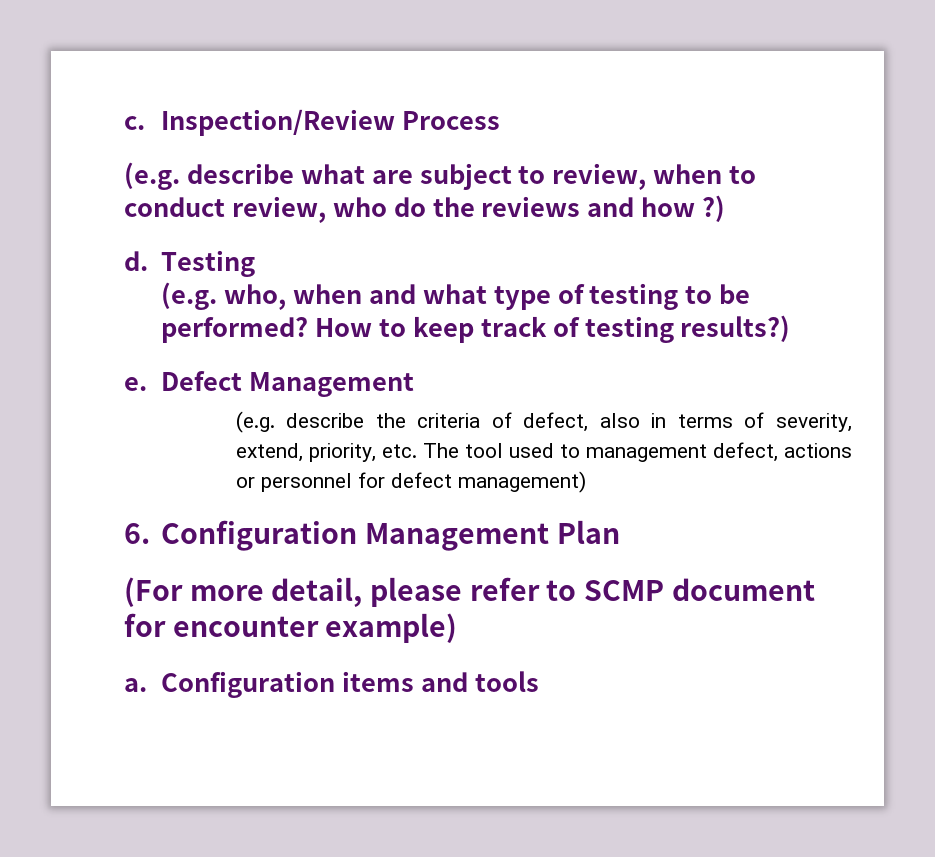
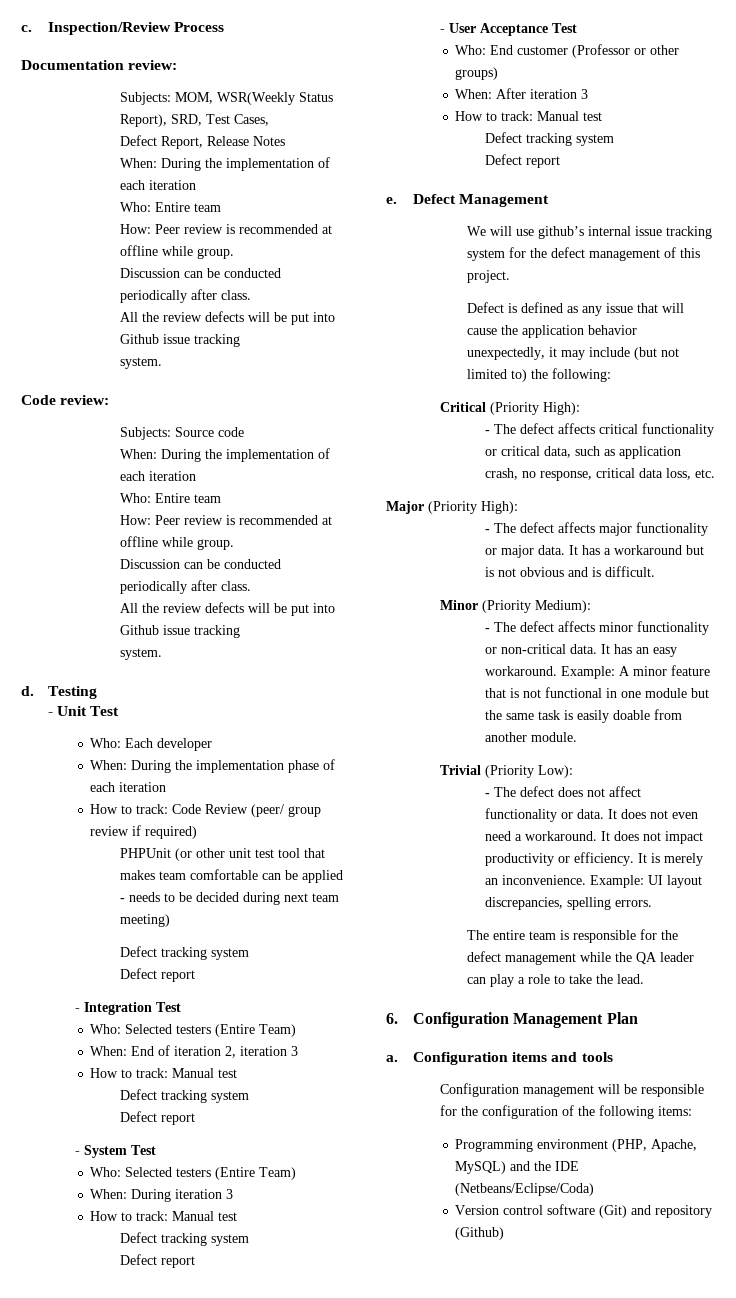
- (e.g. describe what are subject to review, when to conduct review, who do the reviews and how ?)
+ Documentation review:
+ Subjects: MOM, WSR(Weekly Status Report), SRD, Test Cases,
+ Defect Report, Release Notes
+ When: During the implementation of each iteration
+ Who: Entire team
+ How: Peer review is recommended at offline while group.
+ Discussion can be conducted periodically after class.
+ All the review defects will be put into Github issue tracking
+ system.
+ Code review:
+ Subjects: Source code
+ When: During the implementation of each iteration
+ Who: Entire team
+ How: Peer review is recommended at offline while group.
+ Discussion can be conducted periodically after class.
+ All the review defects will be put into Github issue tracking
+ system.
  d. Testing
- (e.g. who, when and what type of testing to be performed? How to keep track of testing results?)
+ - Unit Test
+ Who: Each developer
+ When: During the implementation phase of each iteration
+ How to track: Code Review (peer/ group review if required)
+ PHPUnit (or other unit test tool that makes team comfortable can be applied - needs to be decided during next team meeting)
+ Defect tracking system
+ Defect report
+ - Integration Test
+ Who: Selected testers (Entire Team)
+ When: End of iteration 2, iteration 3
+ How to track: Manual test
+ Defect tracking system
+ Defect report
+ - System Test
+ Who: Selected testers (Entire Team)
+ When: During iteration 3
+ How to track: Manual test
+ Defect tracking system
+ Defect report
+ - User Acceptance Test
+ Who: End customer (Professor or other groups)
+ When: After iteration 3
+ How to track: Manual test
+ Defect tracking system
+ Defect report
  e. Defect Management
- (e.g. describe the criteria of defect, also in terms of severity, extend, priority, etc. The tool used to management defect, actions or personnel for defect management)
+ We will use github’s internal issue tracking system for the defect management of this project.
+ Defect is defined as any issue that will cause the application behavior unexpectedly, it may include (but not limited to) the following:
+ Critical (Priority High):
+ - The defect affects critical functionality or critical data, such as application crash, no response, critical data loss, etc.
+ Major (Priority High):
+ - The defect affects major functionality or major data. It has a workaround but is not obvious and is difficult.
+ Minor (Priority Medium):
+ - The defect affects minor functionality or non-critical data. It has an easy workaround. Example: A minor feature that is not functional in one module but the same task is easily doable from another module.
+ Trivial (Priority Low):
+ - The defect does not affect functionality or data. It does not even need a workaround. It does not impact productivity or efficiency. It is merely an inconvenience. Example: UI layout discrepancies, spelling errors.
+ The entire team is responsible for the defect management while the QA leader can play a role to take the lead.
  6. Configuration Management Plan
- (For more detail, please refer to SCMP document for encounter example)
+ Configuration management will be responsible for the configuration of the following items:
+ Programming environment (PHP, Apache, MySQL) and the IDE (Netbeans/Eclipse/Coda)
+ Version control software (Git) and repository (Github)

